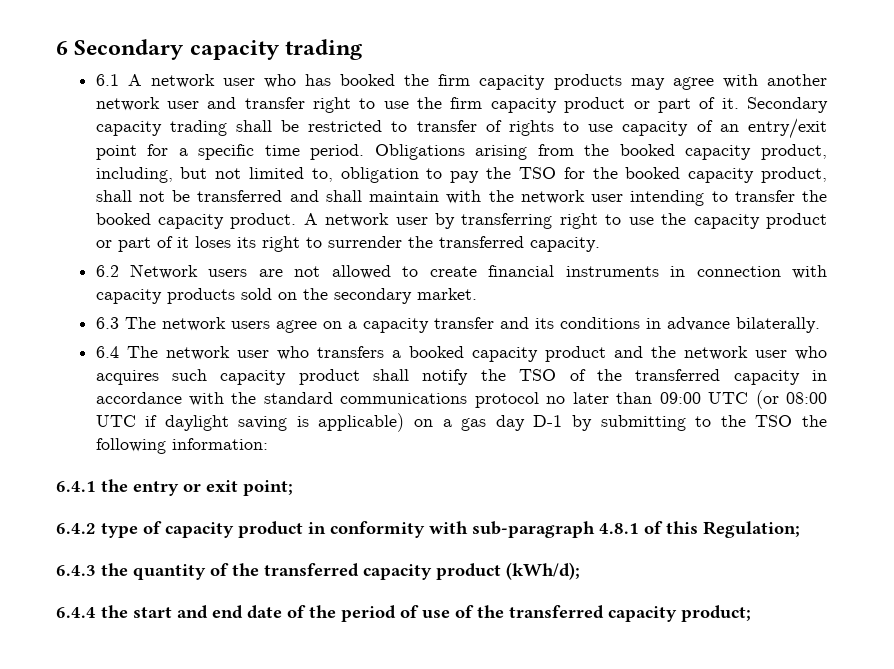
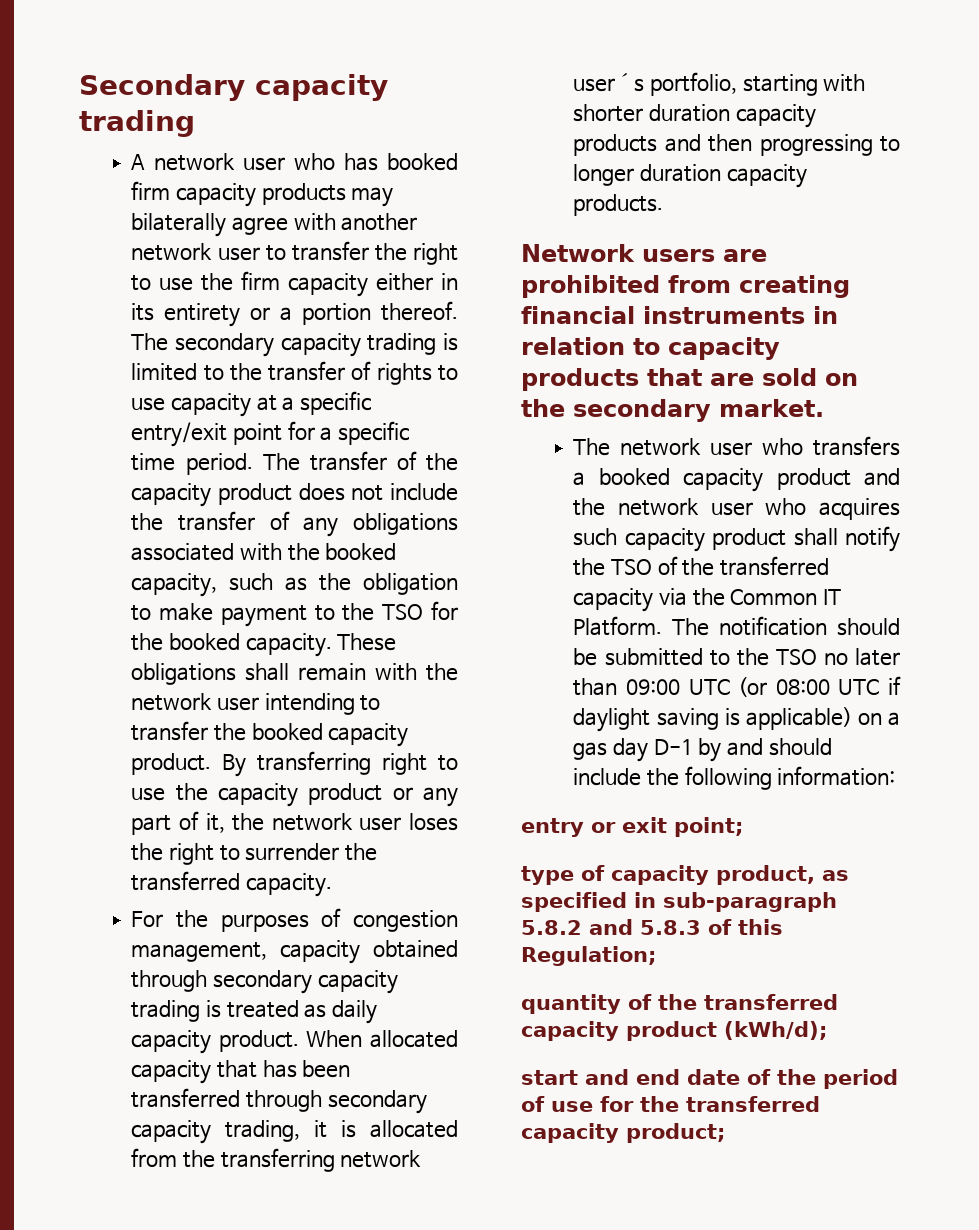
- 6 Secondary capacity trading
+ Secondary capacity trading
- 6.1 A network user who has booked the firm capacity products may agree with another network user and transfer right to use the firm capacity product or part of it. Secondary capacity trading shall be restricted to transfer of rights to use capacity of an entry/exit point for a specific time period.
+ A network user who has booked firm capacity products may bilaterally agree with another network user to transfer the right to use the firm capacity either in its entirety or a portion thereof. The secondary capacity trading is limited to the transfer of rights to use capacity at a specific entry/exit point for a specific time period.
- Obligations arising from the booked capacity product, including, but not limited to, obligation to pay the TSO for the booked capacity product, shall not be transferred and shall maintain with the network user intending to transfer the booked capacity product.
+ The transfer of the capacity product does not include the transfer of any obligations associated with the booked capacity, such as the obligation to make payment to the TSO for the booked capacity. These obligations shall remain with the network user intending to transfer the booked capacity product.
- A network user by transferring right to use the capacity product or part of it loses its right to surrender the transferred capacity.
+ By transferring right to use the capacity product or any part of it, the network user loses the right to surrender the transferred capacity.
- 6.2 Network users are not allowed to create financial instruments in connection with capacity products sold on the secondary market.
+ For the purposes of congestion management, capacity obtained through secondary capacity trading is treated as daily capacity product. When allocated capacity that has been transferred through secondary capacity trading, it is allocated from the transferring network user´s portfolio, starting with shorter duration capacity products and then progressing to longer duration capacity products.
+ Network users are prohibited from creating financial instruments in relation to capacity products that are sold on the secondary market.
- 6.3 The network users agree on a capacity transfer and its conditions in advance bilaterally.
- 6.4 The network user who transfers a booked capacity product and the network user who acquires such capacity product shall notify the TSO of the transferred capacity in accordance with the standard communications protocol no later than 09:00 UTC (or 08:00 UTC if daylight saving is applicable) on a gas day D-1 by submitting to the TSO the following information:
+ The network user who transfers a booked capacity product and the network user who acquires such capacity product shall notify the TSO of the transferred capacity via the Common IT Platform. The notification should be submitted to the TSO no later than 09:00 UTC (or 08:00 UTC if daylight saving is applicable) on a gas day D-1 by and should include the following information:
- 6.4.1 the entry or exit point;
+ entry or exit point;
- 6.4.2 type of capacity product in conformity with sub-paragraph 4.8.1 of this Regulation;
+ type of capacity product, as specified in sub-paragraph 5.8.2 and 5.8.3 of this Regulation;
- 6.4.3 the quantity of the transferred capacity product (kWh/d);
+ quantity of the transferred capacity product (kWh/d);
- 6.4.4 the start and end date of the period of use of the transferred capacity product;
+ start and end date of the period of use for the transferred capacity product;

